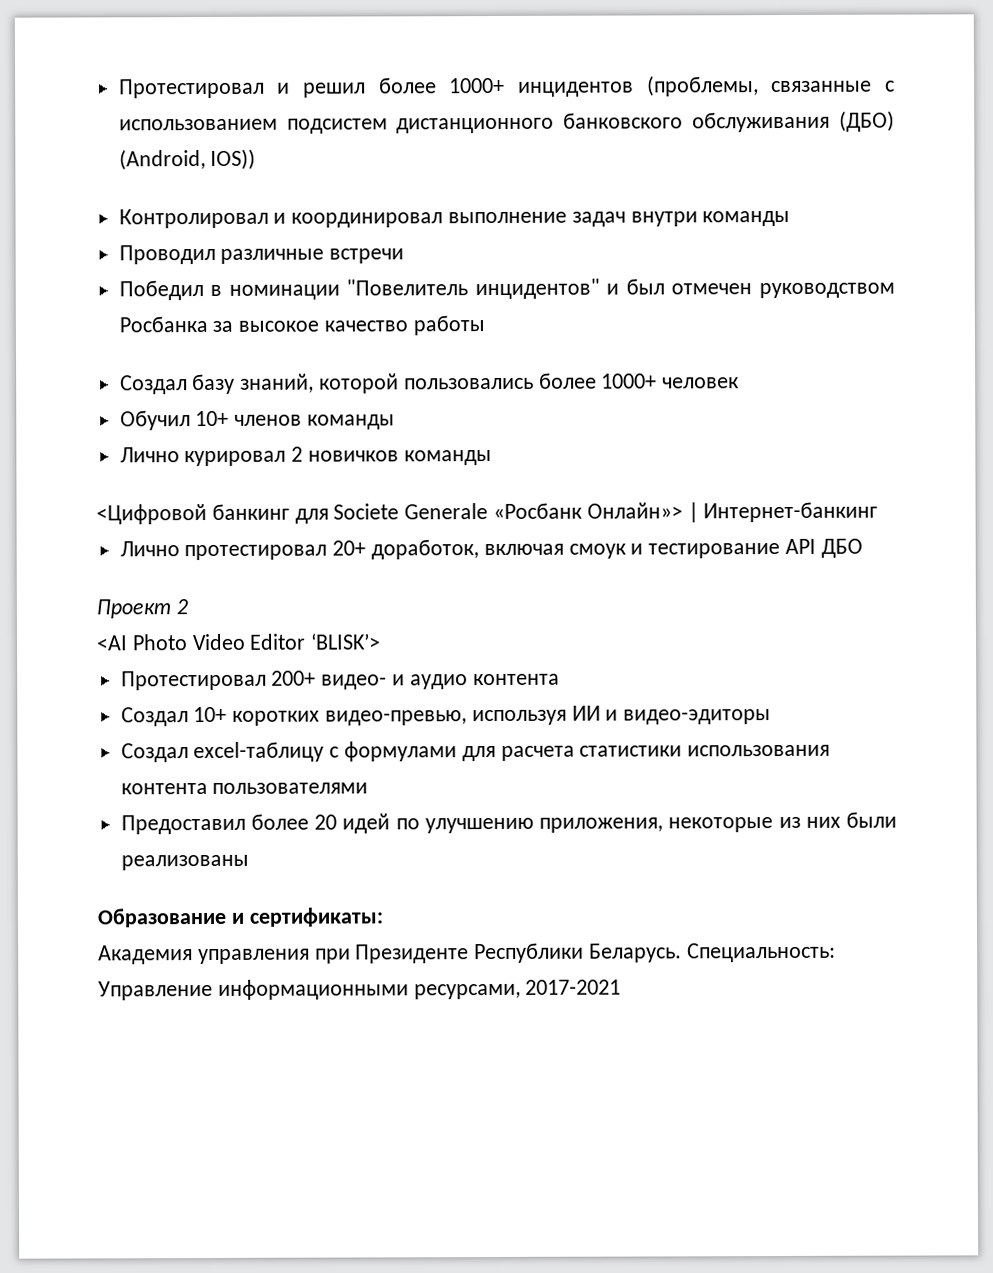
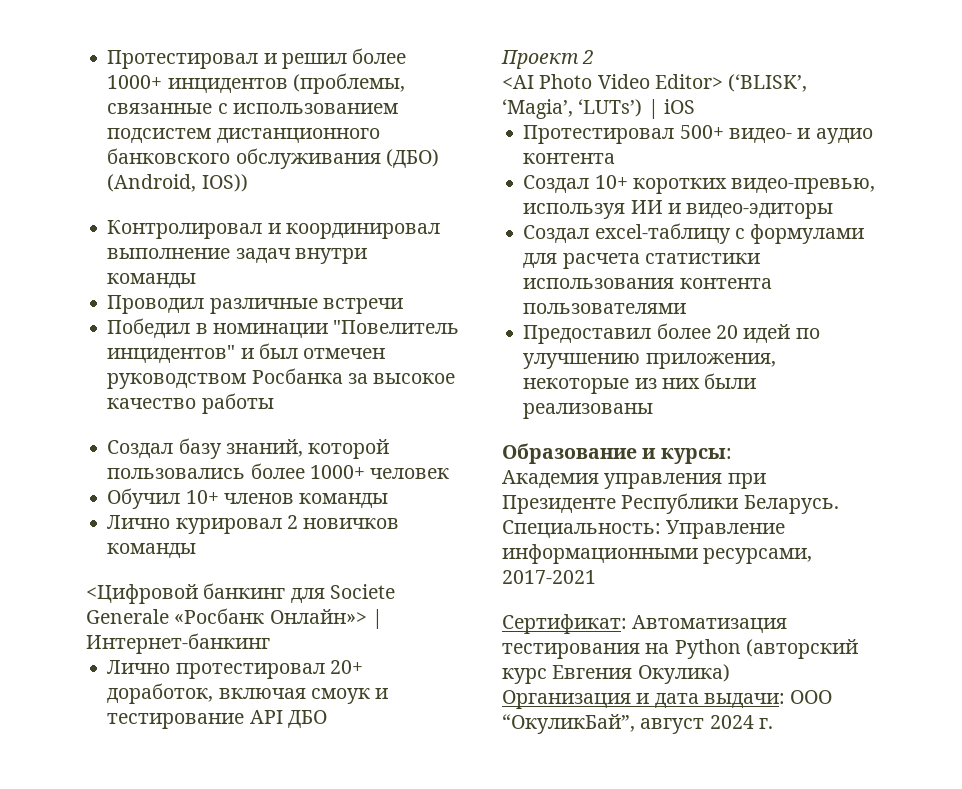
- <AI Photo Video Editor ‘BLISK’>
- Протестировал 200+ видео- и аудио контента
+ <AI Photo Video Editor> (‘BLISK’, ‘Magia’, ‘LUTs’) | iOS
+ Протестировал 500+ видео- и аудио контента
- Образование и сертификаты:
+ Образование и курсы:
+ Сертификат: Автоматизация тестирования на Python (авторский курс Евгения Окулика)
+ Организация и дата выдачи: ООО “ОкуликБай”, август 2024 г.

